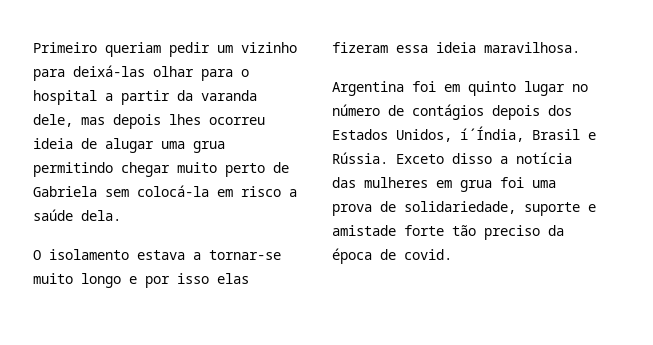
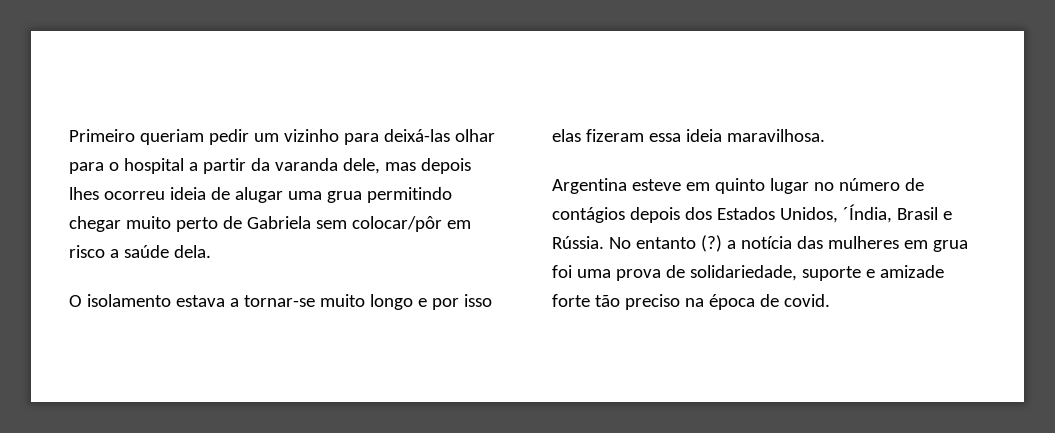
- Primeiro queriam pedir um vizinho para deixá-las olhar para o hospital a partir da varanda dele, mas depois lhes ocorreu ideia de alugar uma grua permitindo chegar muito perto de Gabriela sem colocá-la em risco a saúde dela.
+ Primeiro queriam pedir um vizinho para deixá-las olhar para o hospital a partir da varanda dele, mas depois lhes ocorreu ideia de alugar uma grua permitindo chegar muito perto de Gabriela sem colocar/pôr em risco a saúde dela.
- Argentina foi em quinto lugar no número de contágios depois dos Estados Unidos, í´Índia, Brasil e Rússia.
+ Argentina esteve em quinto lugar no número de contágios depois dos Estados Unidos, ´Índia, Brasil e Rússia.
- Exceto disso a notícia das mulheres em grua foi uma prova de solidariedade, suporte e amistade forte tão preciso da época de covid.
+ No entanto (?) a notícia das mulheres em grua foi uma prova de solidariedade, suporte e amizade forte tão preciso na época de covid.

